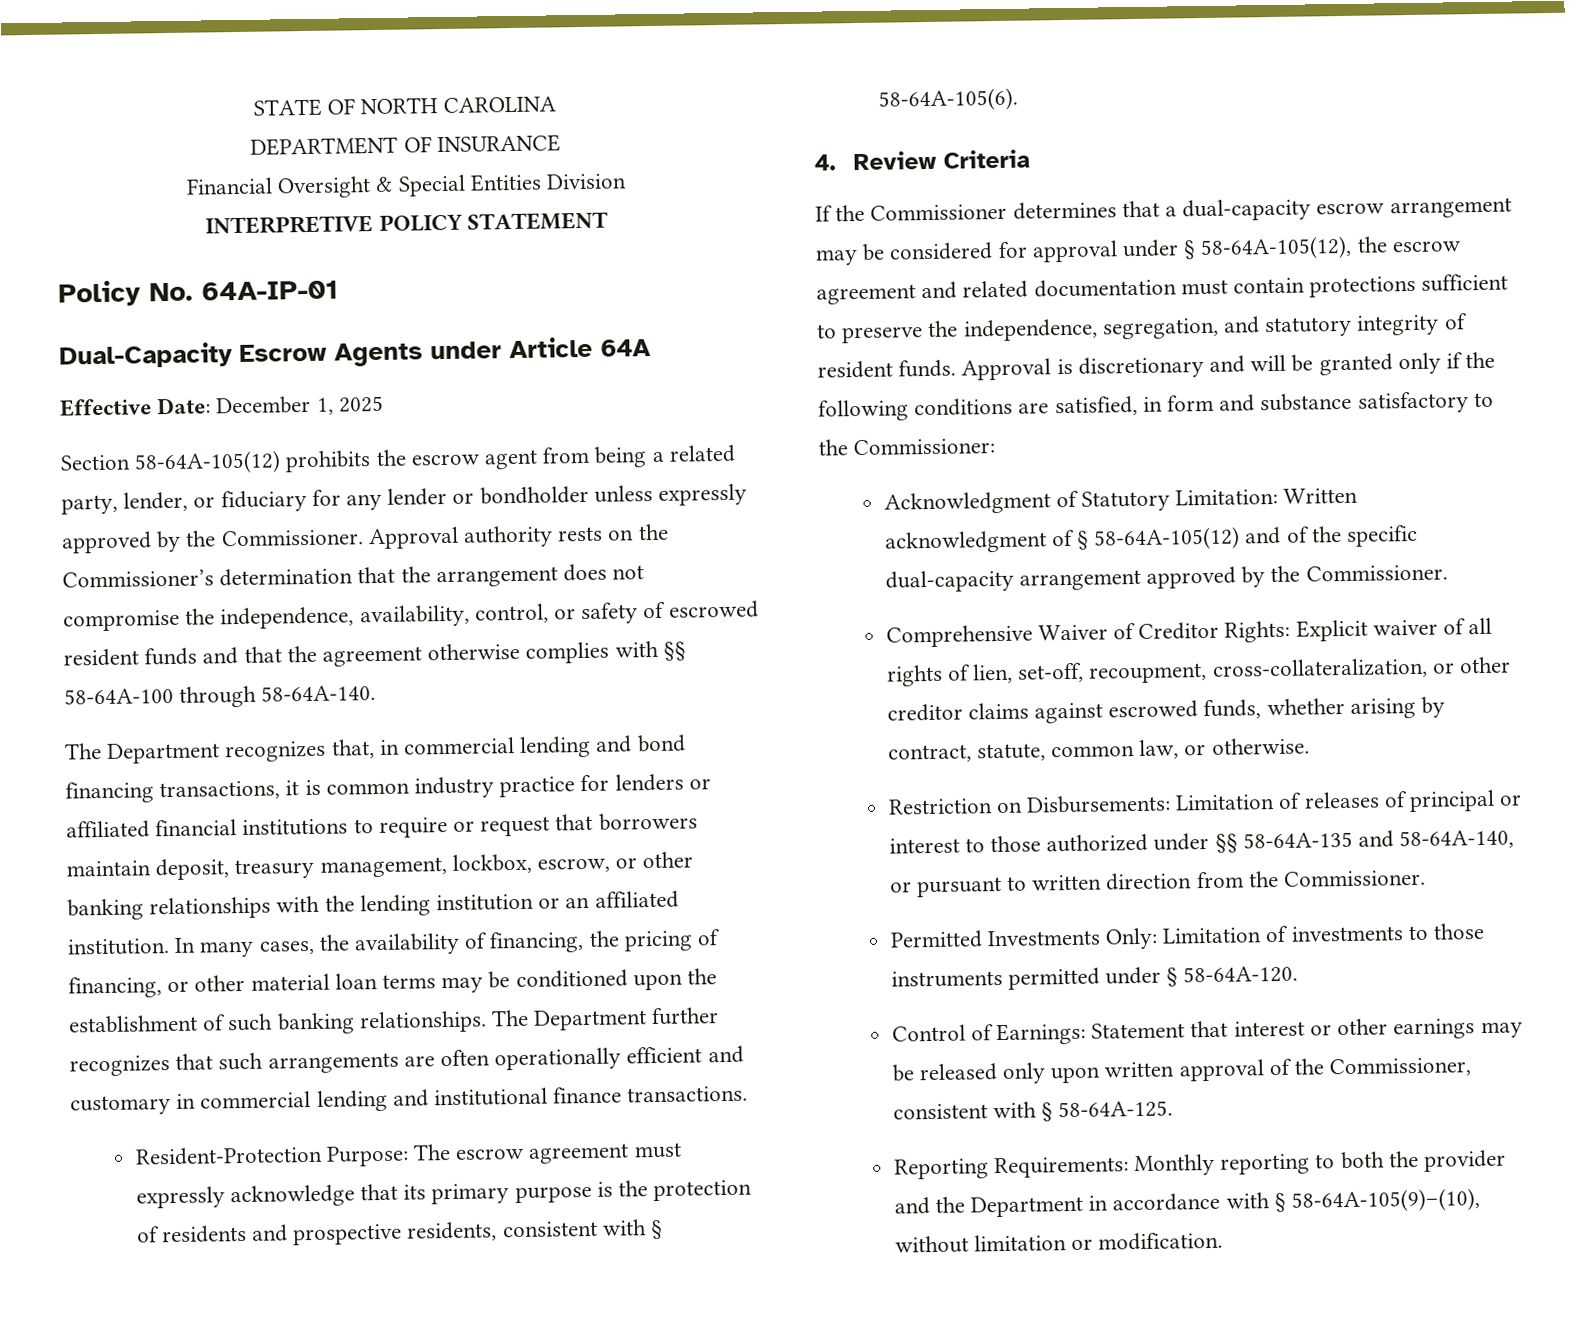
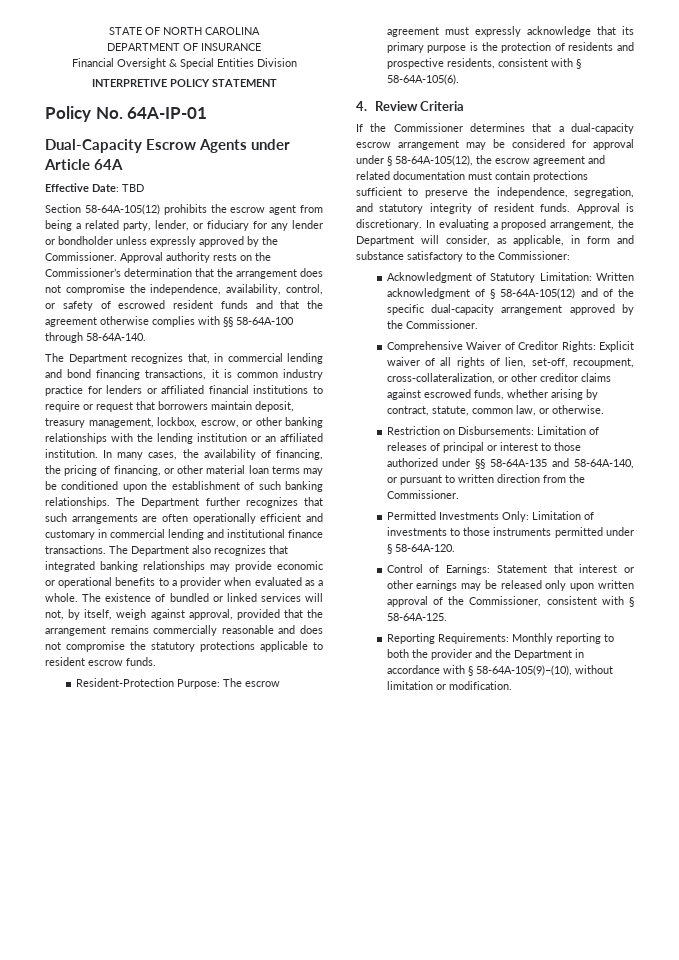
- Effective Date: December 1, 2025
+ Effective Date: TBD
+ The Department also recognizes that integrated banking relationships may provide economic or operational benefits to a provider when evaluated as a whole. The existence of bundled or linked services will not, by itself, weigh against approval, provided that the arrangement remains commercially reasonable and does not compromise the statutory protections applicable to resident escrow funds.
- Approval is discretionary and will be granted only if the following conditions are satisfied, in form and substance satisfactory to the Commissioner:
+ Approval is discretionary. In evaluating a proposed arrangement, the Department will consider, as applicable, in form and substance satisfactory to the Commissioner:

